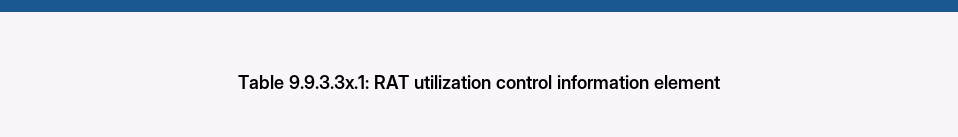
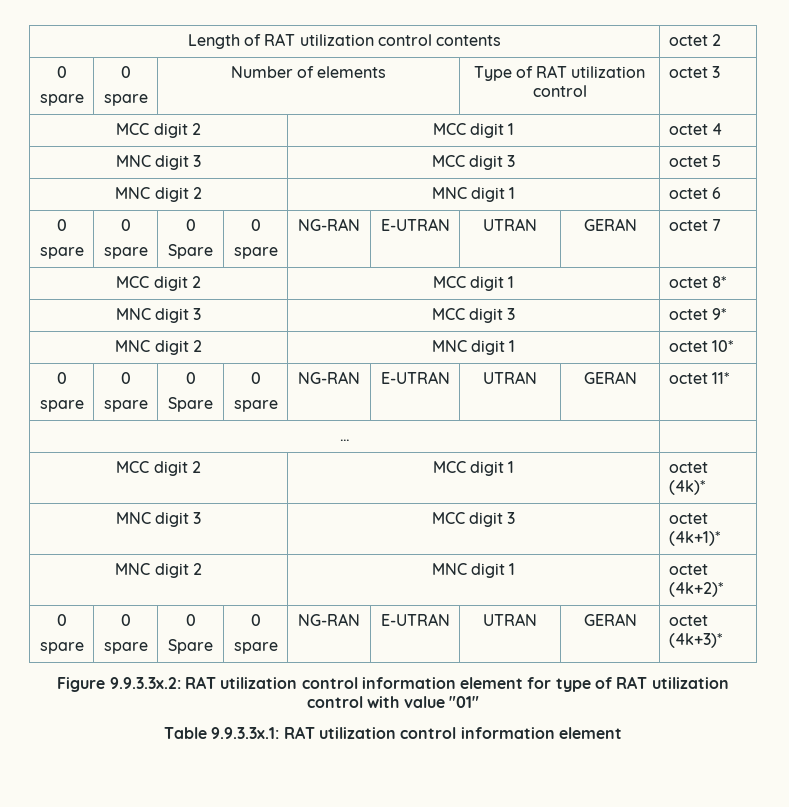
+ Length of RAT utilization control contents | octet 2
+ 0
+ spare | 0
+ spare | Number of elements | Type of RAT utilization control | octet 3
+ MCC digit 2 | MCC digit 1 | octet 4
+ MNC digit 3 | MCC digit 3 | octet 5
+ MNC digit 2 | MNC digit 1 | octet 6
+ 0
+ spare | 0
+ spare | 0
+ Spare | 0
+ spare | NG-RAN | E-UTRAN | UTRAN | GERAN | octet 7
+ MCC digit 2 | MCC digit 1 | octet 8*
+ MNC digit 3 | MCC digit 3 | octet 9*
+ MNC digit 2 | MNC digit 1 | octet 10*
+ 0
+ spare | 0
+ spare | 0
+ Spare | 0
+ spare | NG-RAN | E-UTRAN | UTRAN | GERAN | octet 11*
+ … |
+ MCC digit 2 | MCC digit 1 | octet (4k)*
+ MNC digit 3 | MCC digit 3 | octet (4k+1)*
+ MNC digit 2 | MNC digit 1 | octet (4k+2)*
+ 0
+ spare | 0
+ spare | 0
+ Spare | 0
+ spare | NG-RAN | E-UTRAN | UTRAN | GERAN | octet (4k+3)*
+ Figure 9.9.3.3x.2: RAT utilization control information element for type of RAT utilization control with value "01"

